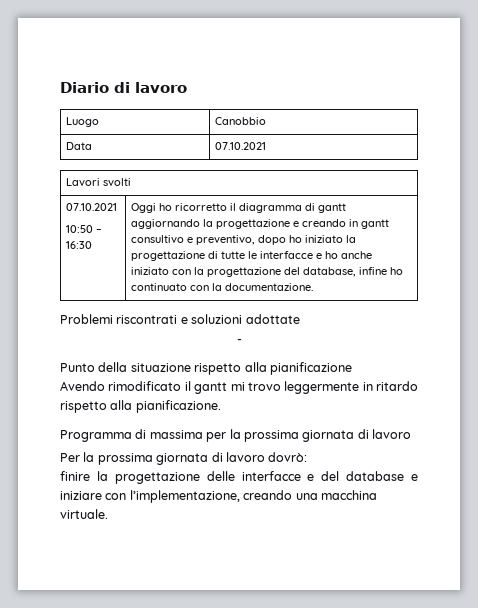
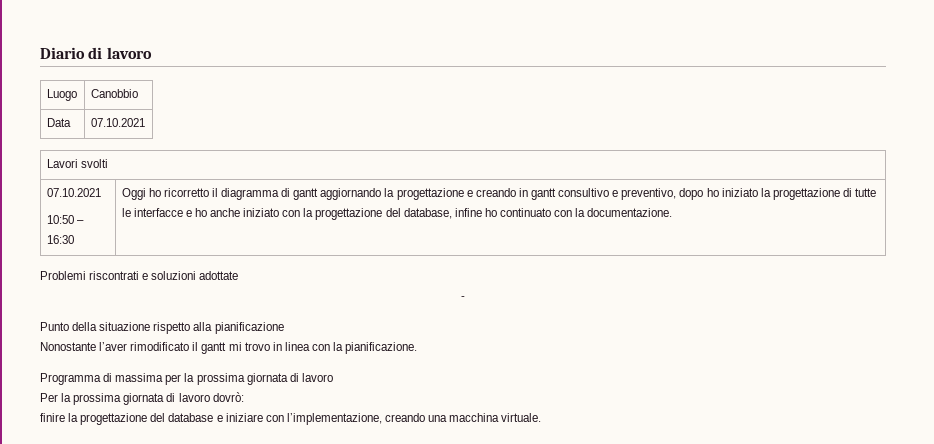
- Avendo rimodificato il gantt mi trovo leggermente in ritardo rispetto alla pianificazione.
+ Nonostante l’aver rimodificato il gantt mi trovo in linea con la pianificazione.
- finire la progettazione delle interfacce e del database e iniziare con l’implementazione, creando una macchina virtuale.
+ finire la progettazione del database e iniziare con l’implementazione, creando una macchina virtuale.

